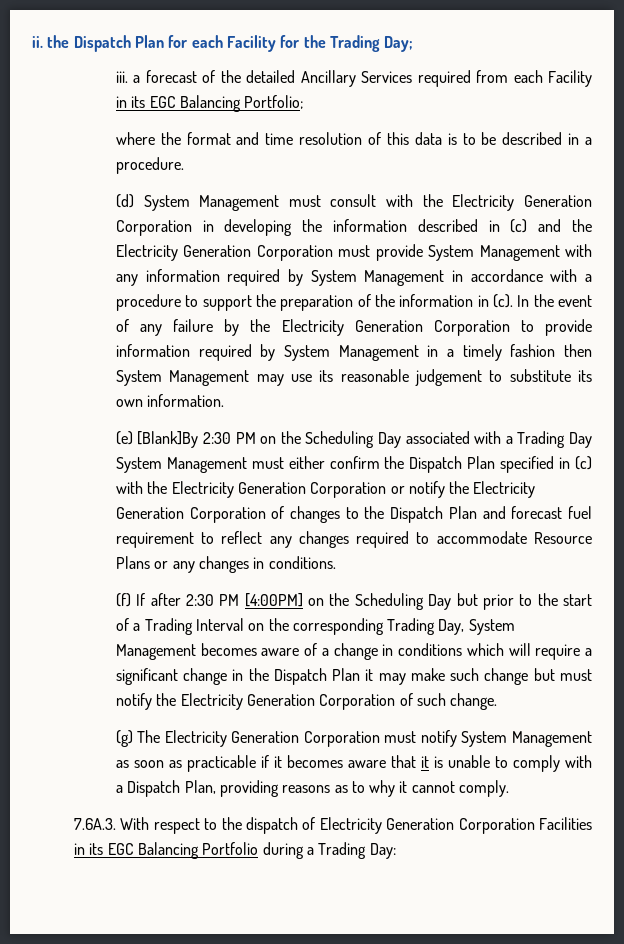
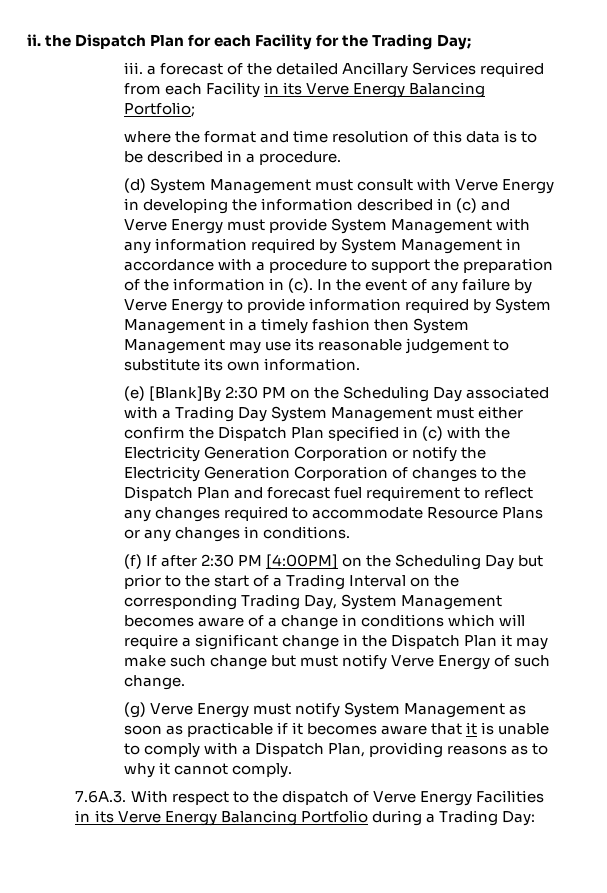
- iii. a forecast of the detailed Ancillary Services required from each Facility in its EGC Balancing Portfolio;
+ iii. a forecast of the detailed Ancillary Services required from each Facility in its Verve Energy Balancing Portfolio;
- (d) System Management must consult with the Electricity Generation Corporation in developing the information described in (c) and the Electricity Generation Corporation must provide System Management with any information required by System Management in accordance with a procedure to support the preparation of the information in (c).
+ (d) System Management must consult with Verve Energy in developing the information described in (c) and Verve Energy must provide System Management with any information required by System Management in accordance with a procedure to support the preparation of the information in (c).
- In the event of any failure by the Electricity Generation Corporation to provide information required by System Management in a timely fashion then System Management may use its reasonable judgement to substitute its own information.
+ In the event of any failure by Verve Energy to provide information required by System Management in a timely fashion then System Management may use its reasonable judgement to substitute its own information.
- (f) If after 2:30 PM [4:00PM] on the Scheduling Day but prior to the start of a Trading Interval on the corresponding Trading Day, System Management becomes aware of a change in conditions which will require a significant change in the Dispatch Plan it may make such change but must notify the Electricity Generation Corporation of such change.
+ (f) If after 2:30 PM [4:00PM] on the Scheduling Day but prior to the start of a Trading Interval on the corresponding Trading Day, System Management becomes aware of a change in conditions which will require a significant change in the Dispatch Plan it may make such change but must notify Verve Energy of such change.
- (g) The Electricity Generation Corporation must notify System Management as soon as practicable if it becomes aware that it is unable to comply with a Dispatch Plan, providing reasons as to why it cannot comply.
+ (g) Verve Energy must notify System Management as soon as practicable if it becomes aware that it is unable to comply with a Dispatch Plan, providing reasons as to why it cannot comply.
- 7.6A.3. With respect to the dispatch of Electricity Generation Corporation Facilities in its EGC Balancing Portfolio during a Trading Day:
+ 7.6A.3. With respect to the dispatch of Verve Energy Facilities in its Verve Energy Balancing Portfolio during a Trading Day:

